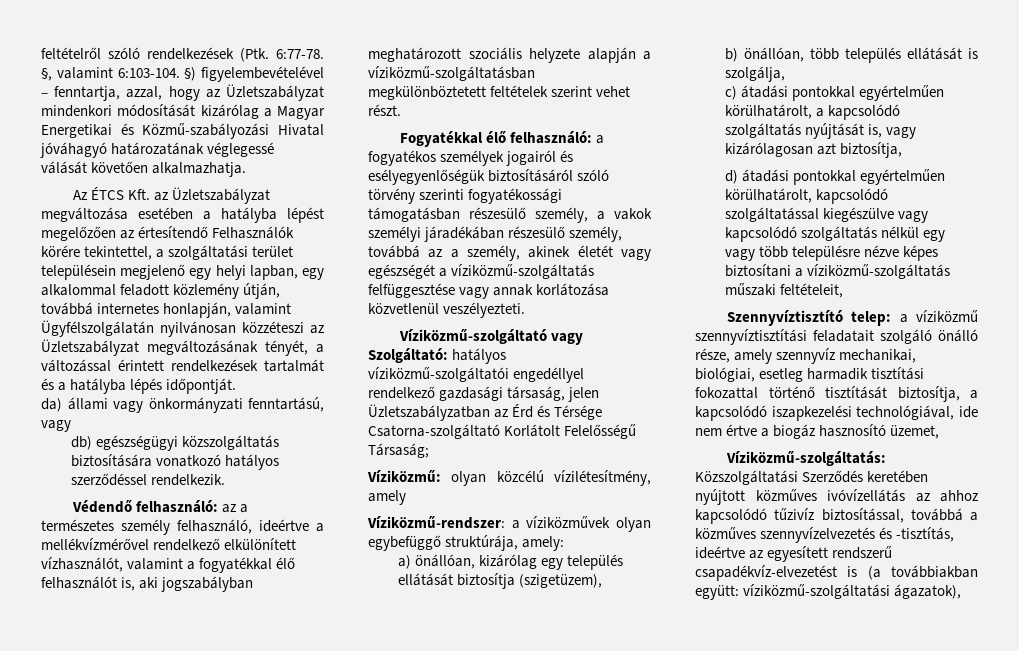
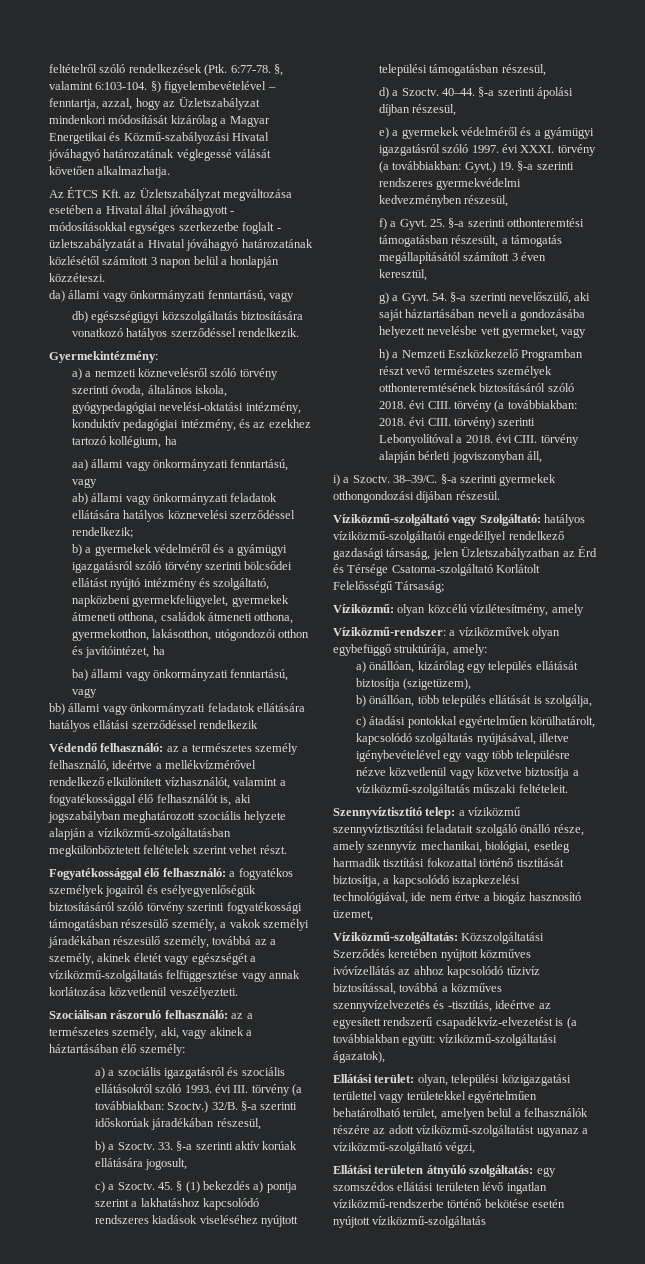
- Az ÉTCS Kft. az Üzletszabályzat megváltozása esetében a hatályba lépést megelőzően az értesítendő Felhasználók körére tekintettel, a szolgáltatási terület településein megjelenő egy helyi lapban, egy alkalommal feladott közlemény útján, továbbá internetes honlapján, valamint Ügyfélszolgálatán nyilvánosan közzéteszi az Üzletszabályzat megváltozásának tényét, a változással érintett rendelkezések tartalmát és a hatályba lépés időpontját.
+ Az ÉTCS Kft. az Üzletszabályzat megváltozása esetében a Hivatal által jóváhagyott - módosításokkal egységes szerkezetbe foglalt - üzletszabályzatát a Hivatal jóváhagyó határozatának közlésétől számított 3 napon belül a honlapján közzéteszi.
+ Gyermekintézmény:
+ a) a nemzeti köznevelésről szóló törvény szerinti óvoda, általános iskola, gyógypedagógiai nevelési-oktatási intézmény, konduktív pedagógiai intézmény, és az ezekhez tartozó kollégium, ha
+ aa) állami vagy önkormányzati fenntartású, vagy
+ ab) állami vagy önkormányzati feladatok ellátására hatályos köznevelési szerződéssel rendelkezik;
+ b) a gyermekek védelméről és a gyámügyi igazgatásról szóló törvény szerinti bölcsődei ellátást nyújtó intézmény és szolgáltató, napközbeni gyermekfelügyelet, gyermekek átmeneti otthona, családok átmeneti otthona, gyermekotthon, lakásotthon, utógondozói otthon és javítóintézet, ha
+ ba) állami vagy önkormányzati fenntartású, vagy
+ bb) állami vagy önkormányzati feladatok ellátására hatályos ellátási szerződéssel rendelkezik
- Védendő felhasználó: az a természetes személy felhasználó, ideértve a mellékvízmérővel rendelkező elkülönített vízhasználót, valamint a fogyatékkal élő felhasználót is, aki jogszabályban meghatározott szociális helyzete alapján a víziközmű-szolgáltatásban megkülönböztetett feltételek szerint vehet részt.
+ Védendő felhasználó: az a természetes személy felhasználó, ideértve a mellékvízmérővel rendelkező elkülönített vízhasználót, valamint a fogyatékossággal élő felhasználót is, aki jogszabályban meghatározott szociális helyzete alapján a víziközmű-szolgáltatásban megkülönböztetett feltételek szerint vehet részt.
- Fogyatékkal élő felhasználó: a fogyatékos személyek jogairól és esélyegyenlőségük biztosításáról szóló törvény szerinti fogyatékossági támogatásban részesülő személy, a vakok személyi járadékában részesülő személy, továbbá az a személy, akinek életét vagy egészségét a víziközmű-szolgáltatás felfüggesztése vagy annak korlátozása közvetlenül veszélyezteti.
+ Fogyatékossággal élő felhasználó: a fogyatékos személyek jogairól és esélyegyenlőségük biztosításáról szóló törvény szerinti fogyatékossági támogatásban részesülő személy, a vakok személyi járadékában részesülő személy, továbbá az a személy, akinek életét vagy egészségét a víziközmű-szolgáltatás felfüggesztése vagy annak korlátozása közvetlenül veszélyezteti.
+ Szociálisan rászoruló felhasználó: az a természetes személy, aki, vagy akinek a háztartásában élő személy:
+ a) a szociális igazgatásról és szociális ellátásokról szóló 1993. évi III. törvény (a továbbiakban: Szoctv.) 32/B. §-a szerinti időskorúak járadékában részesül,
+ b) a Szoctv. 33. §-a szerinti aktív korúak ellátására jogosult,
+ c) a Szoctv. 45. § (1) bekezdés a) pontja szerint a lakhatáshoz kapcsolódó rendszeres kiadások viseléséhez nyújtott települési támogatásban részesül,
+ d) a Szoctv. 40–44. §-a szerinti ápolási díjban részesül,
+ e) a gyermekek védelméről és a gyámügyi igazgatásról szóló 1997. évi XXXI. törvény (a továbbiakban: Gyvt.) 19. §-a szerinti rendszeres gyermekvédelmi kedvezményben részesül,
+ f) a Gyvt. 25. §-a szerinti otthonteremtési támogatásban részesült, a támogatás megállapításától számított 3 éven keresztül,
+ g) a Gyvt. 54. §-a szerinti nevelőszülő, aki saját háztartásában neveli a gondozásába helyezett nevelésbe vett gyermeket, vagy
+ h) a Nemzeti Eszközkezelő Programban részt vevő természetes személyek otthonteremtésének biztosításáról szóló 2018. évi CIII. törvény (a továbbiakban: 2018. évi CIII. törvény) szerinti Lebonyolítóval a 2018. évi CIII. törvény alapján bérleti jogviszonyban áll,
+ i) a Szoctv. 38–39/C. §-a szerinti gyermekek otthongondozási díjában részesül.
- c) átadási pontokkal egyértelműen körülhatárolt, a kapcsolódó szolgáltatás nyújtását is, vagy kizárólagosan azt biztosítja,
- d) átadási pontokkal egyértelműen körülhatárolt, kapcsolódó szolgáltatással kiegészülve vagy kapcsolódó szolgáltatás nélkül egy vagy több településre nézve képes biztosítani a víziközmű-szolgáltatás műszaki feltételeit,
+ c) átadási pontokkal egyértelműen körülhatárolt, kapcsolódó szolgáltatás nyújtásával, illetve igénybevételével egy vagy több településre nézve közvetlenül vagy közvetve biztosítja a víziközmű-szolgáltatás műszaki feltételeit.
+ Ellátási terület: olyan, települési közigazgatási területtel vagy területekkel egyértelműen behatárolható terület, amelyen belül a felhasználók részére az adott víziközmű-szolgáltatást ugyanaz a víziközmű-szolgáltató végzi,
+ Ellátási területen átnyúló szolgáltatás: egy szomszédos ellátási területen lévő ingatlan víziközmű-rendszerbe történő bekötése esetén nyújtott víziközmű-szolgáltatás

